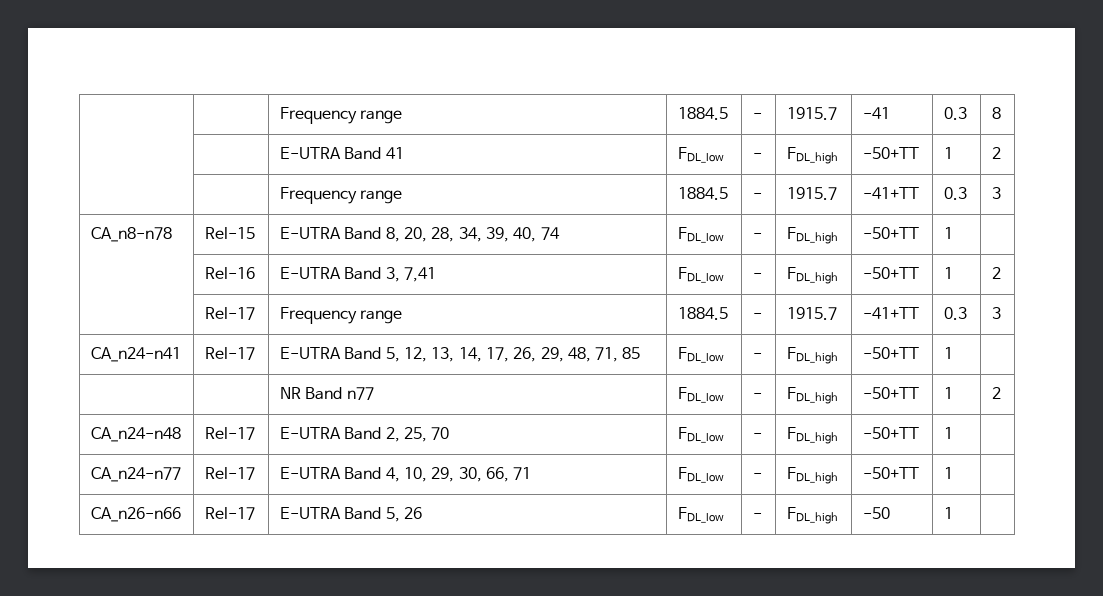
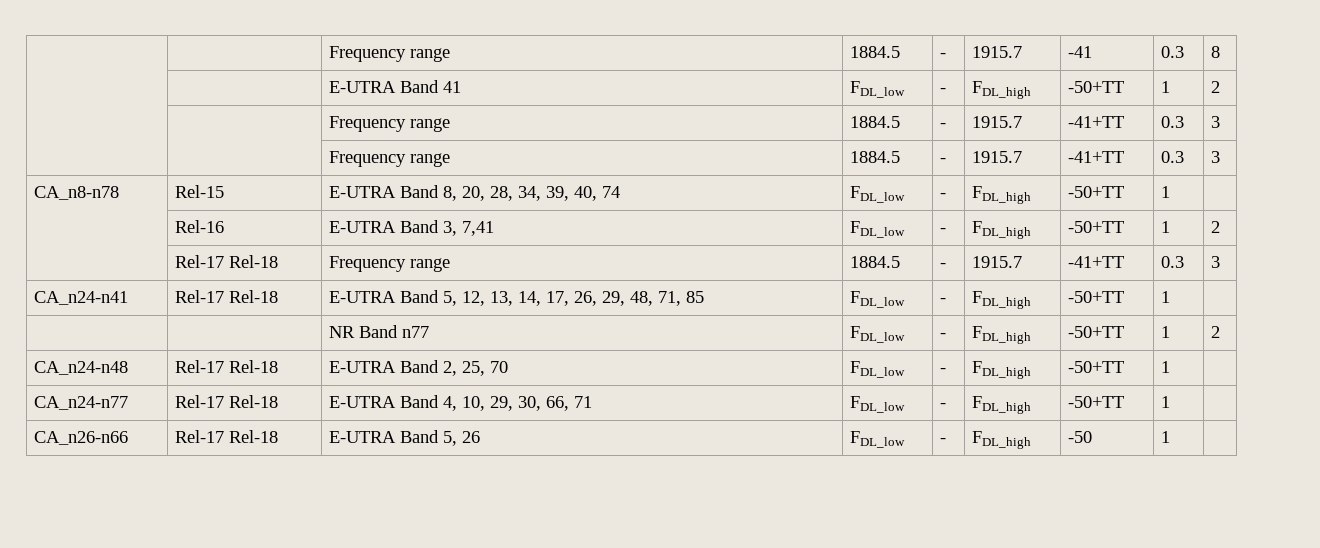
  | | E-UTRA Band 41 | FDL_low | - | FDL_high | -50+TT | 1 | 2
+ | | Frequency range | 1884.5 | - | 1915.7 | -41+TT | 0.3 | 3
- | Rel-17 | Frequency range | 1884.5 | - | 1915.7 | -41+TT | 0.3 | 3
+ | Rel-17 Rel-18 | Frequency range | 1884.5 | - | 1915.7 | -41+TT | 0.3 | 3
- CA_n24-n41 | Rel-17 | E-UTRA Band 5, 12, 13, 14, 17, 26, 29, 48, 71, 85 | FDL_low | - | FDL_high | -50+TT | 1 |
+ CA_n24-n41 | Rel-17 Rel-18 | E-UTRA Band 5, 12, 13, 14, 17, 26, 29, 48, 71, 85 | FDL_low | - | FDL_high | -50+TT | 1 |
- CA_n24-n48 | Rel-17 | E-UTRA Band 2, 25, 70 | FDL_low | - | FDL_high | -50+TT | 1 |
+ CA_n24-n48 | Rel-17 Rel-18 | E-UTRA Band 2, 25, 70 | FDL_low | - | FDL_high | -50+TT | 1 |
- CA_n24-n77 | Rel-17 | E-UTRA Band 4, 10, 29, 30, 66, 71 | FDL_low | - | FDL_high | -50+TT | 1 |
+ CA_n24-n77 | Rel-17 Rel-18 | E-UTRA Band 4, 10, 29, 30, 66, 71 | FDL_low | - | FDL_high | -50+TT | 1 |
- CA_n26-n66 | Rel-17 | E-UTRA Band 5, 26 | FDL_low | - | FDL_high | -50 | 1 |
+ CA_n26-n66 | Rel-17 Rel-18 | E-UTRA Band 5, 26 | FDL_low | - | FDL_high | -50 | 1 |

